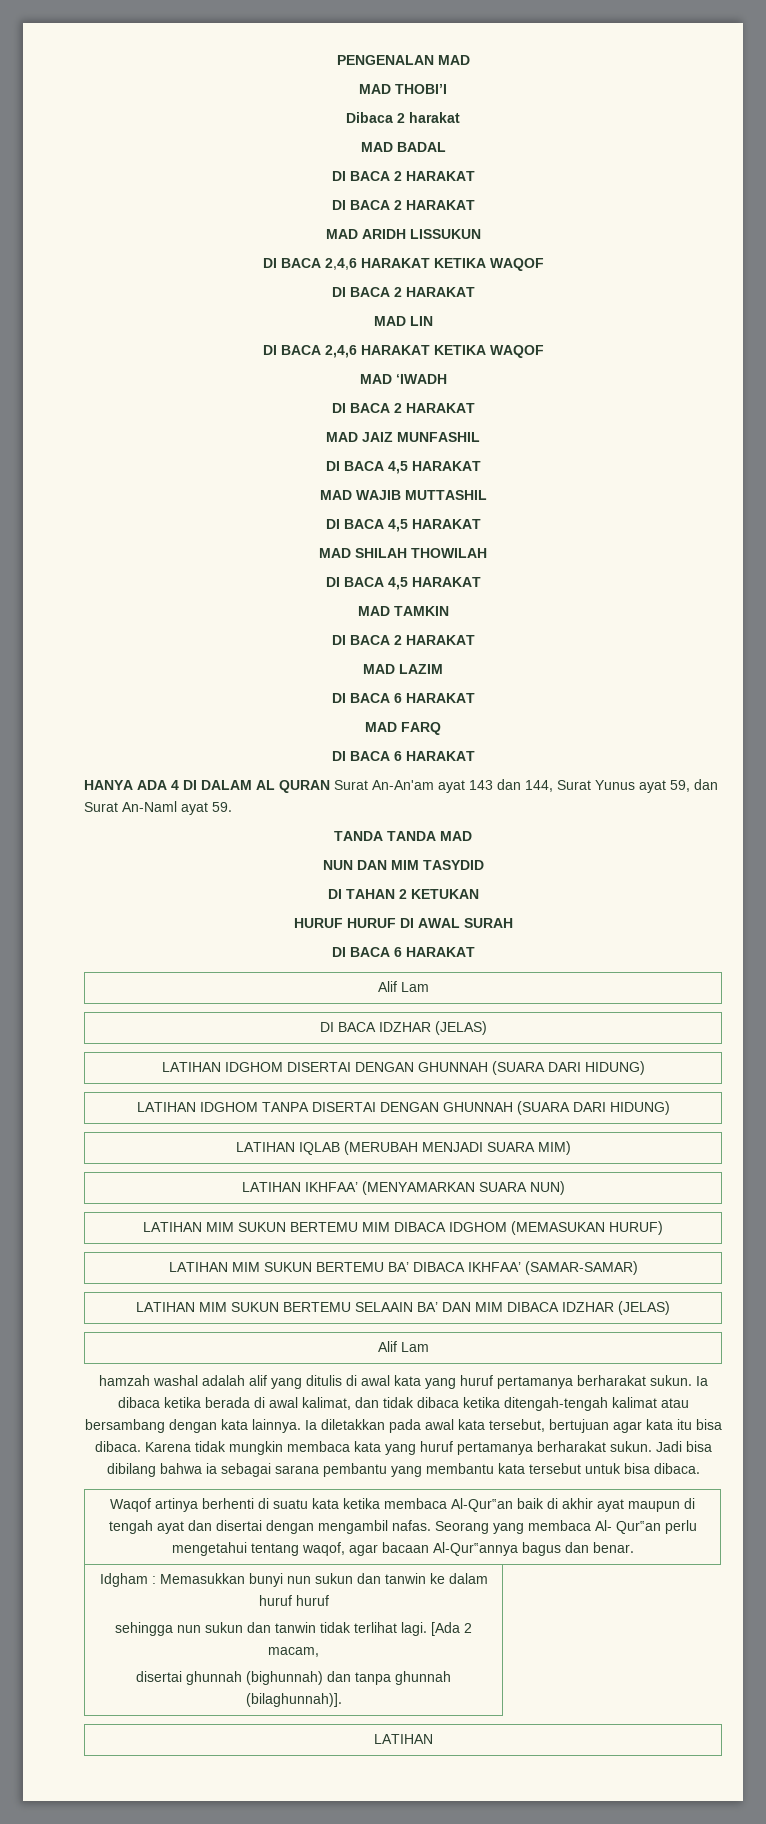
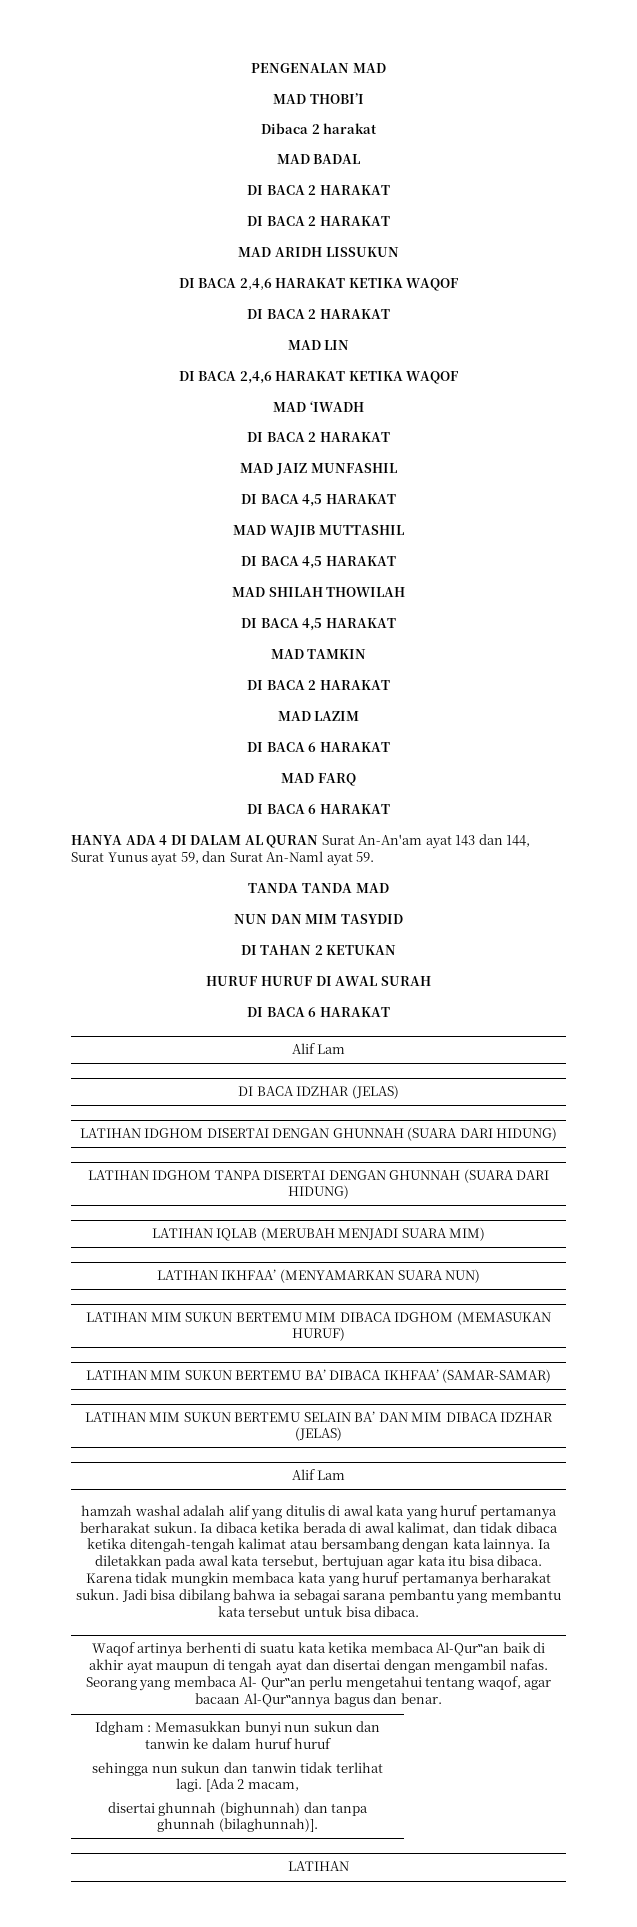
- LATIHAN MIM SUKUN BERTEMU SELAAIN BA’ DAN MIM DIBACA IDZHAR (JELAS)
+ LATIHAN MIM SUKUN BERTEMU SELAIN BA’ DAN MIM DIBACA IDZHAR (JELAS)

